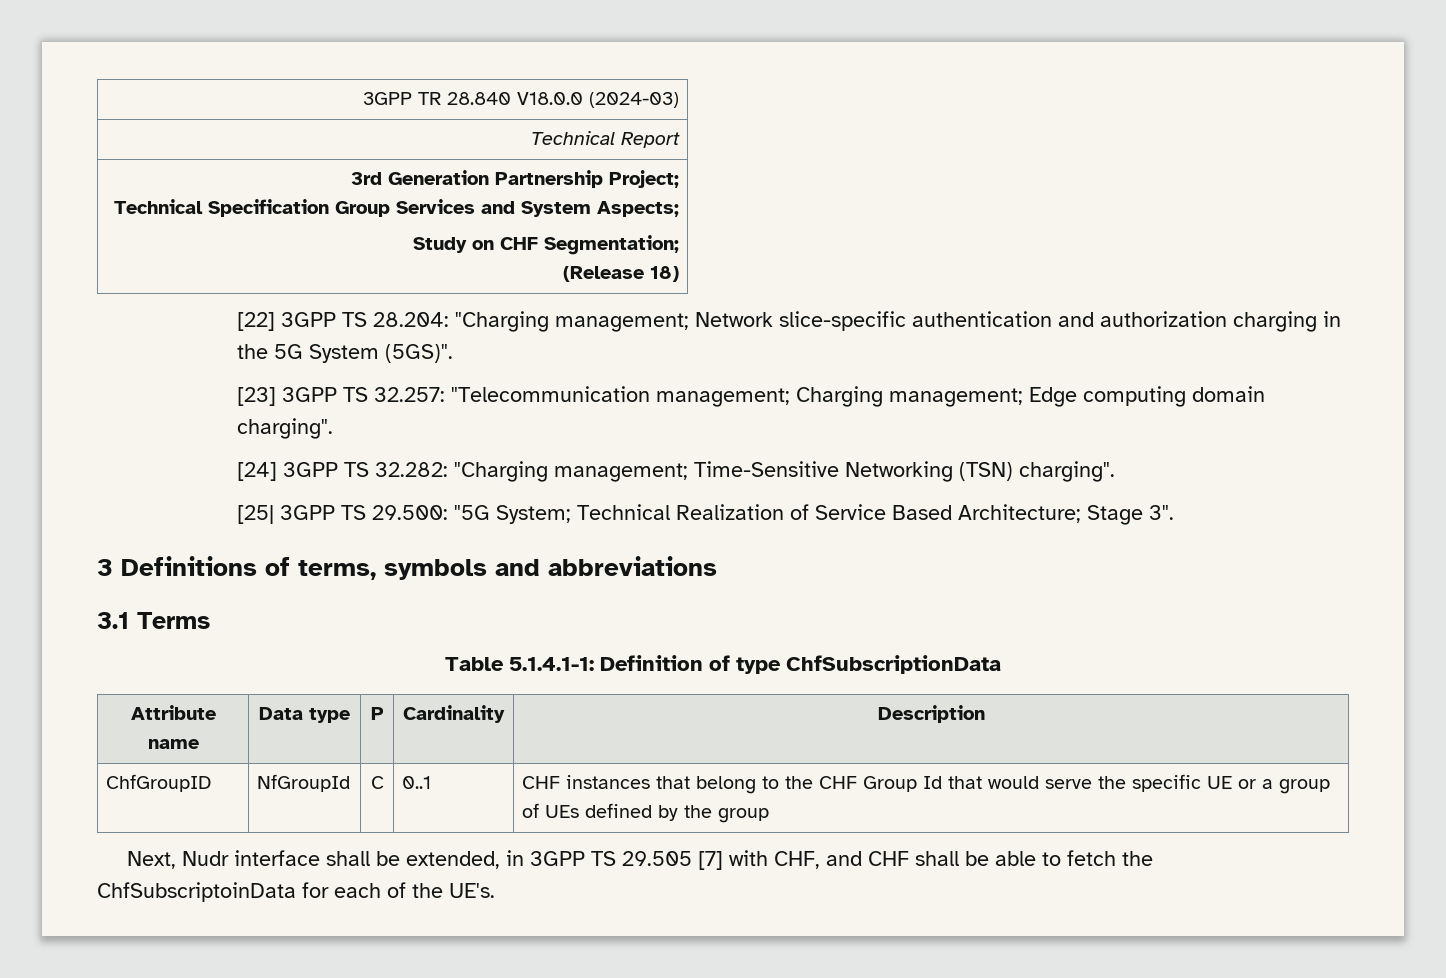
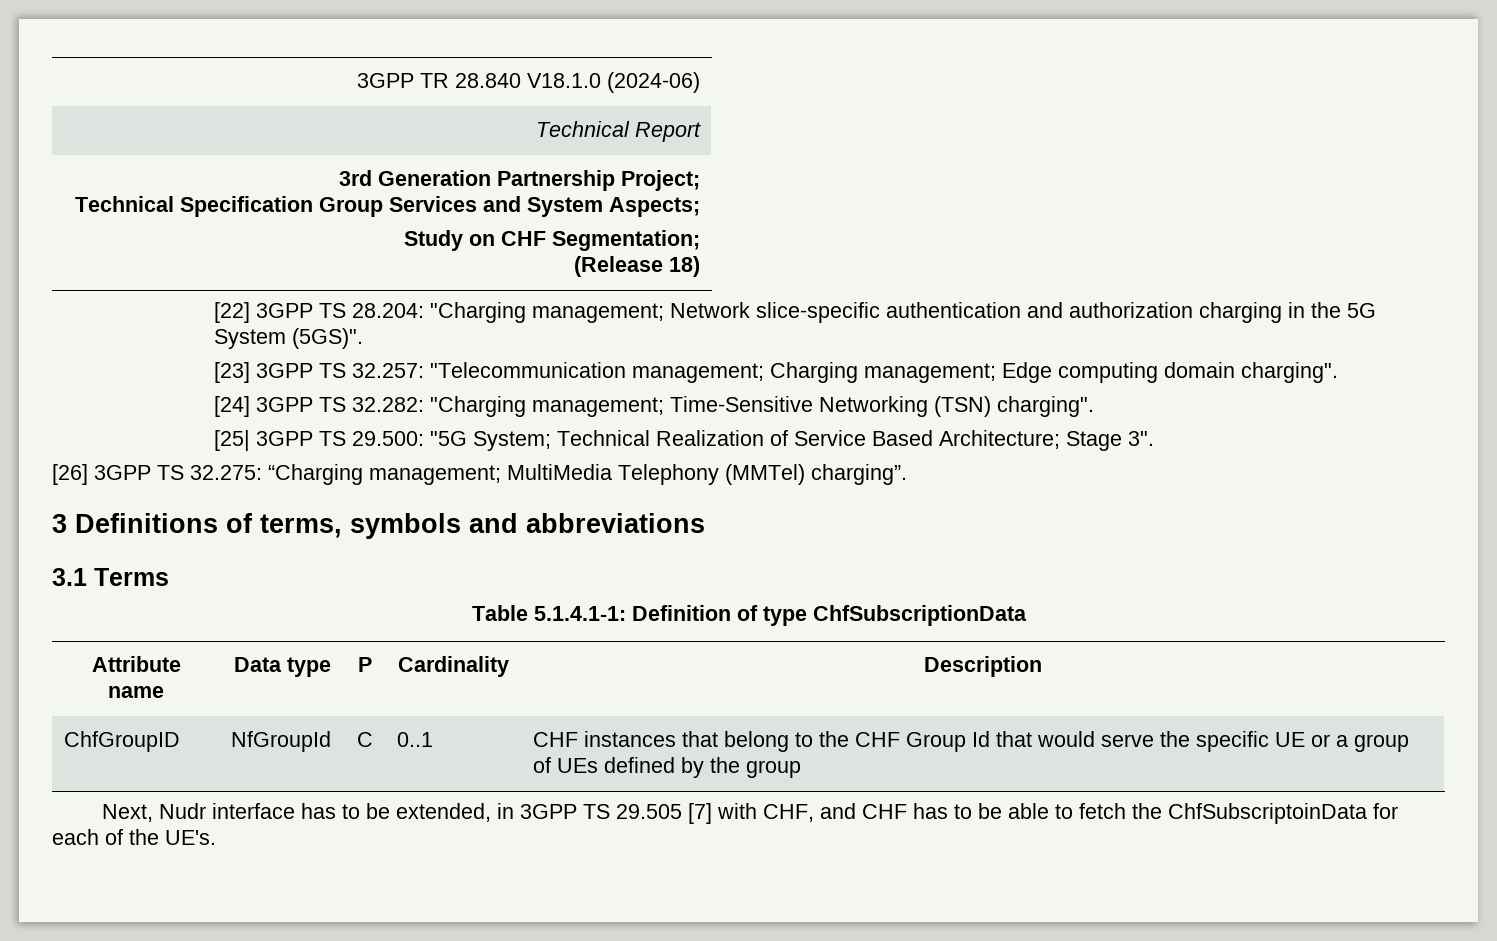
- 3GPP TR 28.840 V18.0.0 (2024-03)
+ 3GPP TR 28.840 V18.1.0 (2024-06)
+ [26] 3GPP TS 32.275: “Charging management; MultiMedia Telephony (MMTel) charging”.
- Next, Nudr interface shall be extended, in 3GPP TS 29.505 [7] with CHF, and CHF shall be able to fetch the ChfSubscriptoinData for each of the UE's.
+ Next, Nudr interface has to be extended, in 3GPP TS 29.505 [7] with CHF, and CHF has to be able to fetch the ChfSubscriptoinData for each of the UE's.

